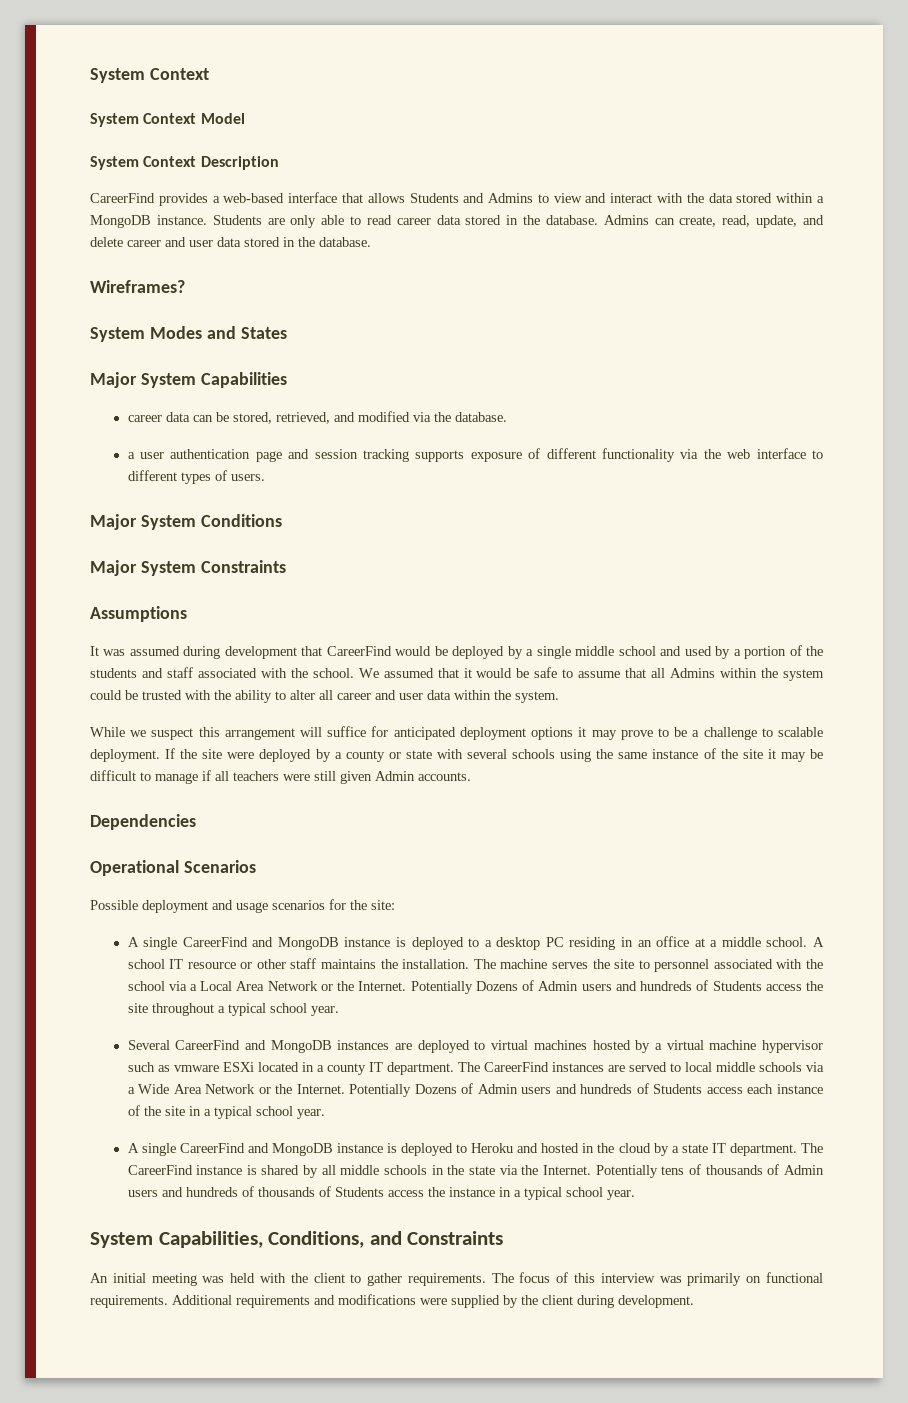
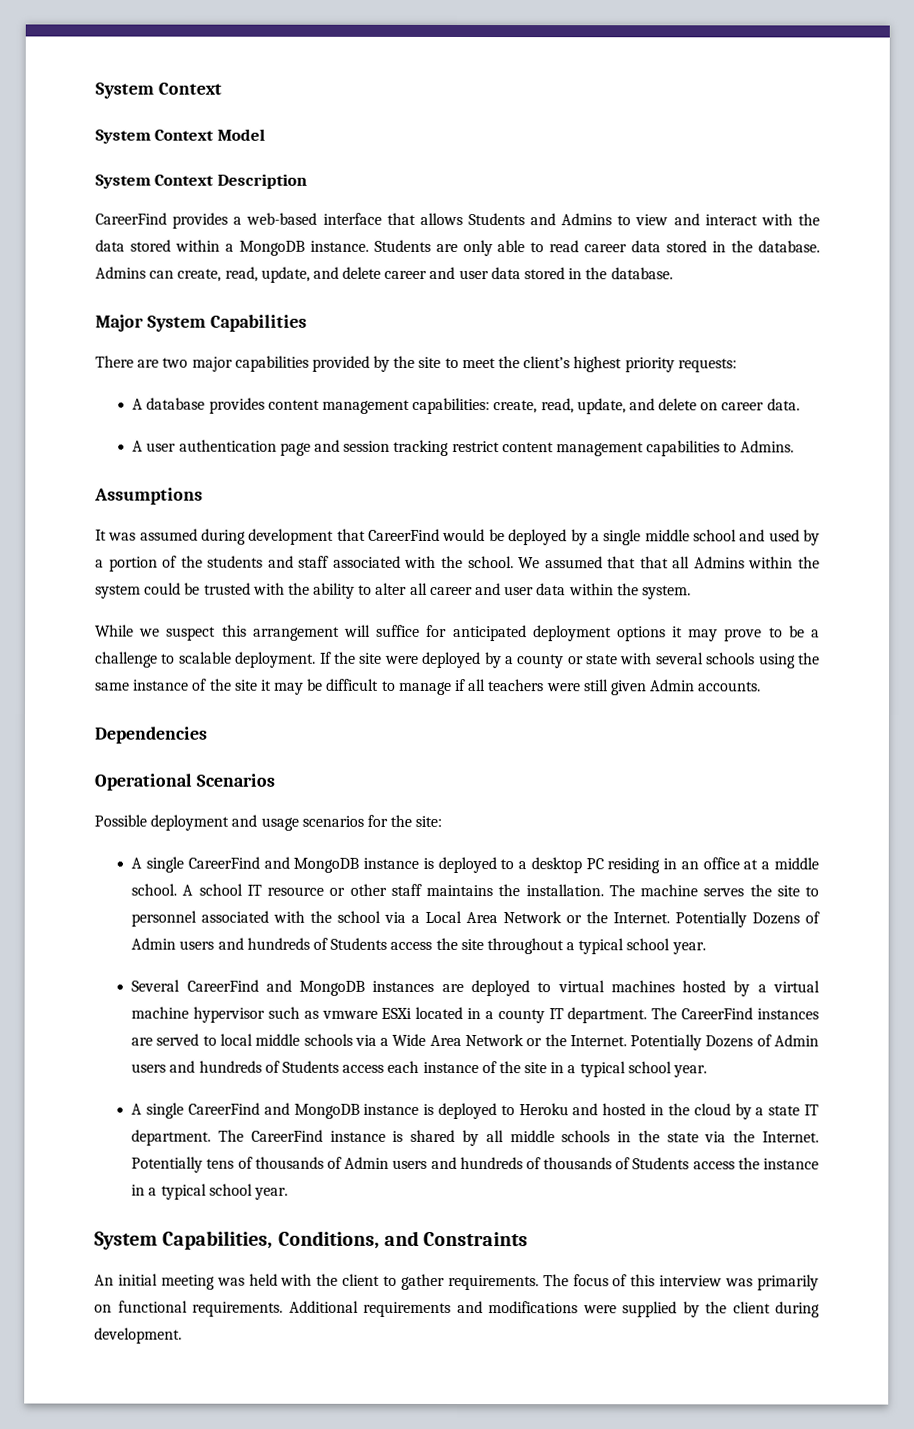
- Wireframes?
- System Modes and States
  Major System Capabilities
- career data can be stored, retrieved, and modified via the database.
- a user authentication page and session tracking supports exposure of different functionality via the web interface to different types of users.
- Major System Conditions
- Major System Constraints
+ There are two major capabilities provided by the site to meet the client’s highest priority requests:
+ A database provides content management capabilities: create, read, update, and delete on career data.
+ A user authentication page and session tracking restrict content management capabilities to Admins.
- We assumed that it would be safe to assume that all Admins within the system could be trusted with the ability to alter all career and user data within the system.
+ We assumed that that all Admins within the system could be trusted with the ability to alter all career and user data within the system.

